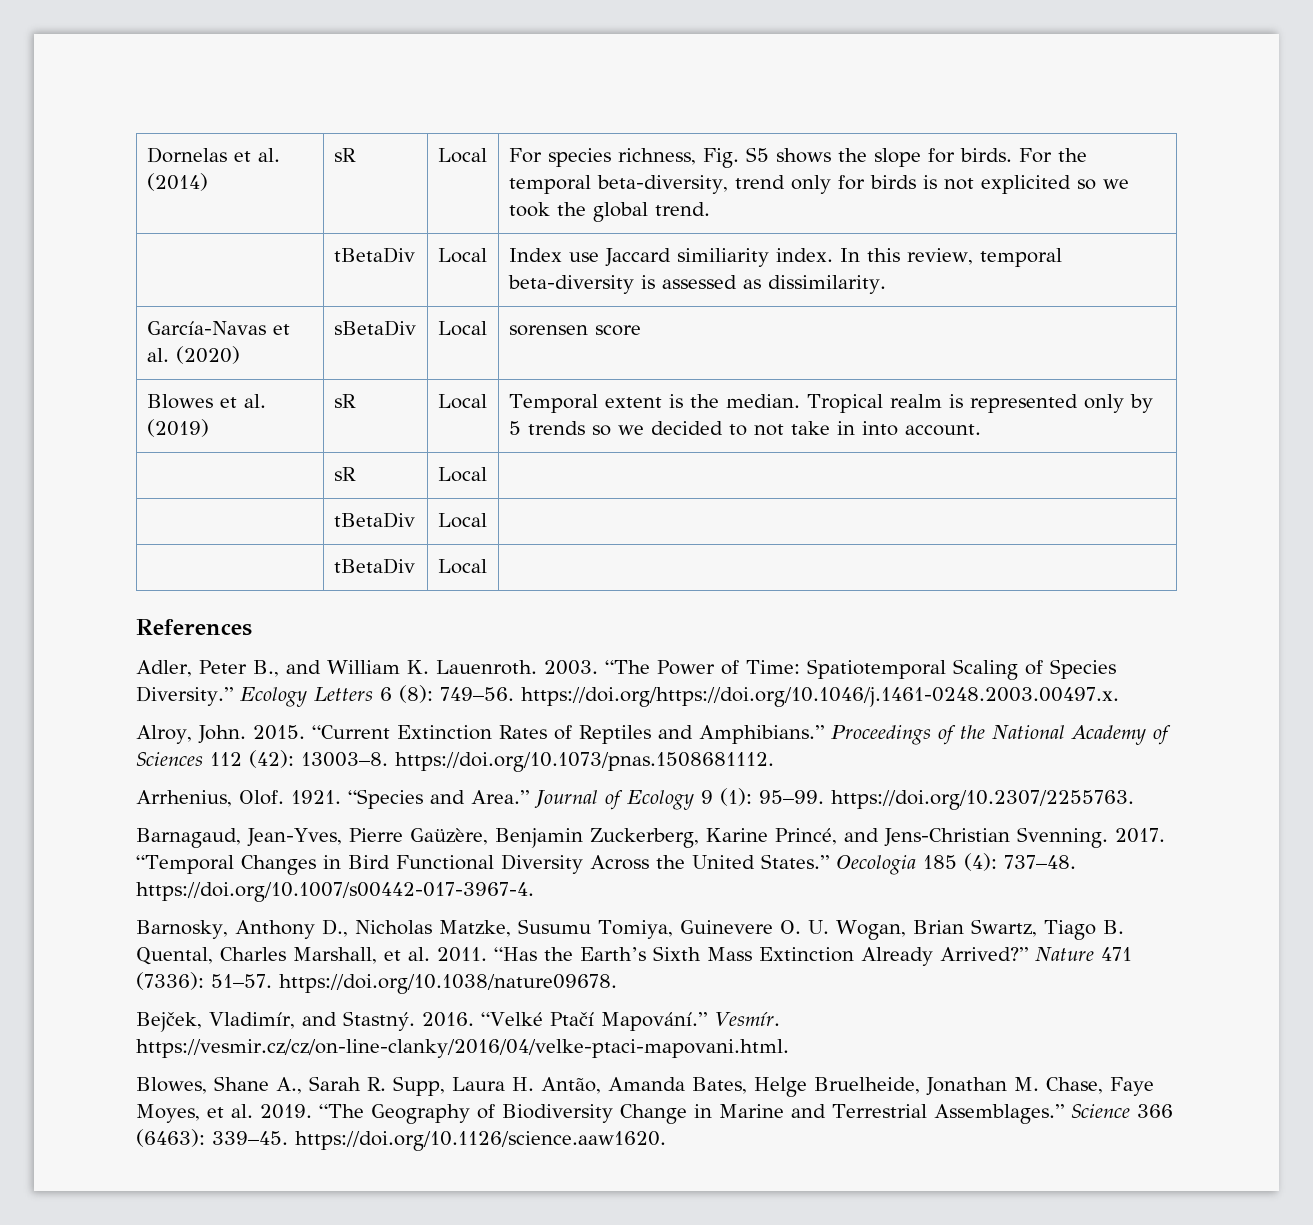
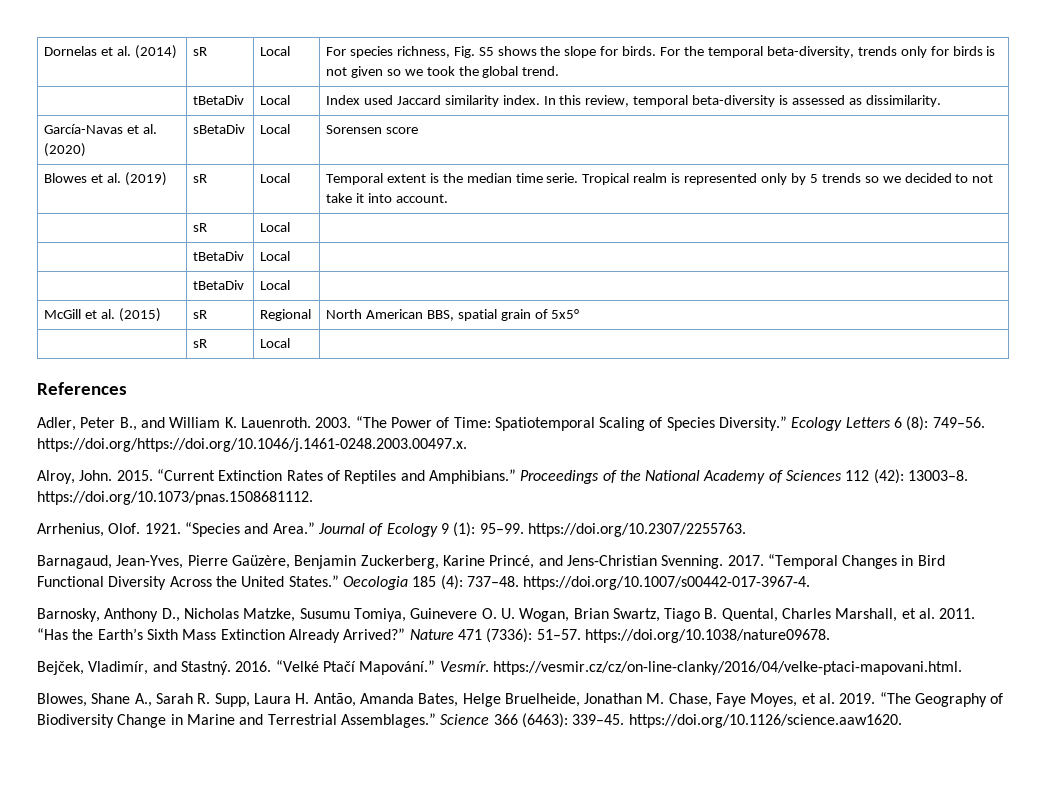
- Dornelas et al. (2014) | sR | Local | For species richness, Fig. S5 shows the slope for birds. For the temporal beta-diversity, trend only for birds is not explicited so we took the global trend.
+ Dornelas et al. (2014) | sR | Local | For species richness, Fig. S5 shows the slope for birds. For the temporal beta-diversity, trends only for birds is not given so we took the global trend.
- | tBetaDiv | Local | Index use Jaccard similiarity index. In this review, temporal beta-diversity is assessed as dissimilarity.
+ | tBetaDiv | Local | Index used Jaccard similarity index. In this review, temporal beta-diversity is assessed as dissimilarity.
- García-Navas et al. (2020) | sBetaDiv | Local | sorensen score
+ García-Navas et al. (2020) | sBetaDiv | Local | Sorensen score
- Blowes et al. (2019) | sR | Local | Temporal extent is the median. Tropical realm is represented only by 5 trends so we decided to not take in into account.
+ Blowes et al. (2019) | sR | Local | Temporal extent is the median time serie. Tropical realm is represented only by 5 trends so we decided to not take it into account.
+ McGill et al. (2015) | sR | Regional | North American BBS, spatial grain of 5x5°
+ | sR | Local |

